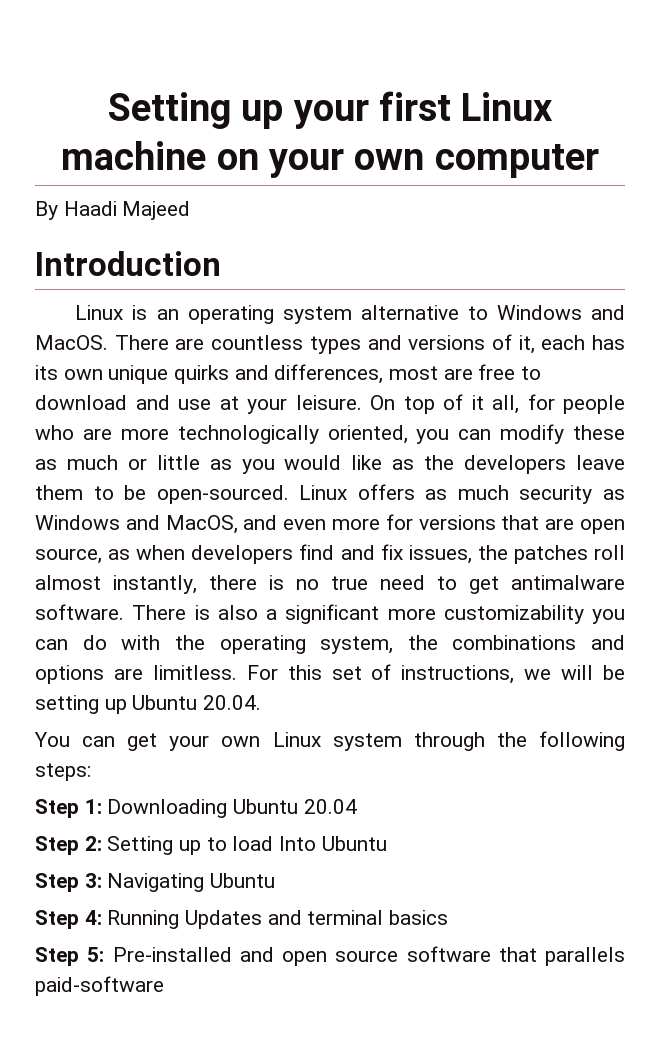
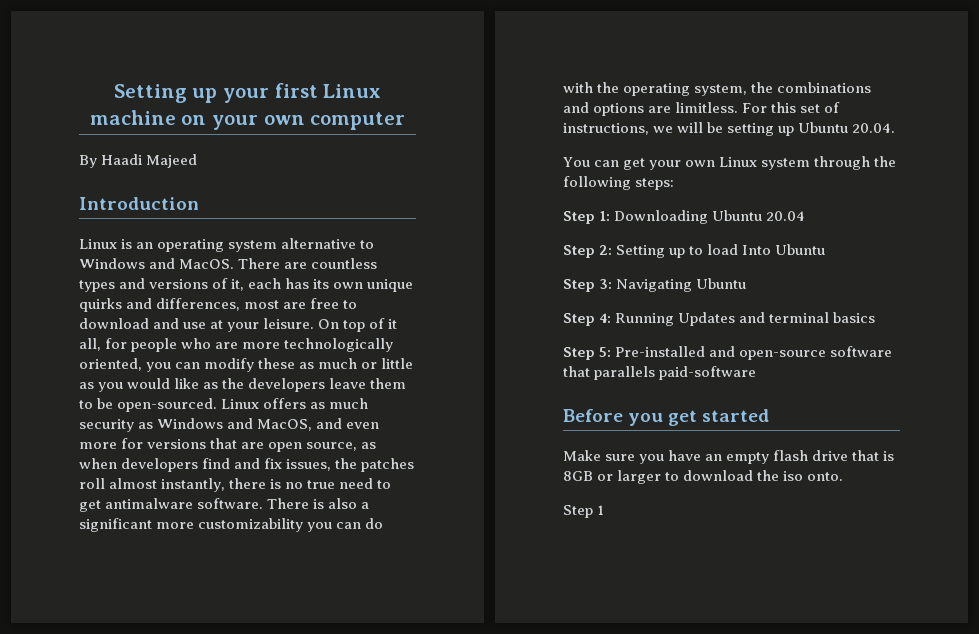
- Step 5: Pre-installed and open source software that parallels paid-software
+ Step 5: Pre-installed and open-source software that parallels paid-software
+ Before you get started
+ Make sure you have an empty flash drive that is 8GB or larger to download the iso onto.
+ Step 1

